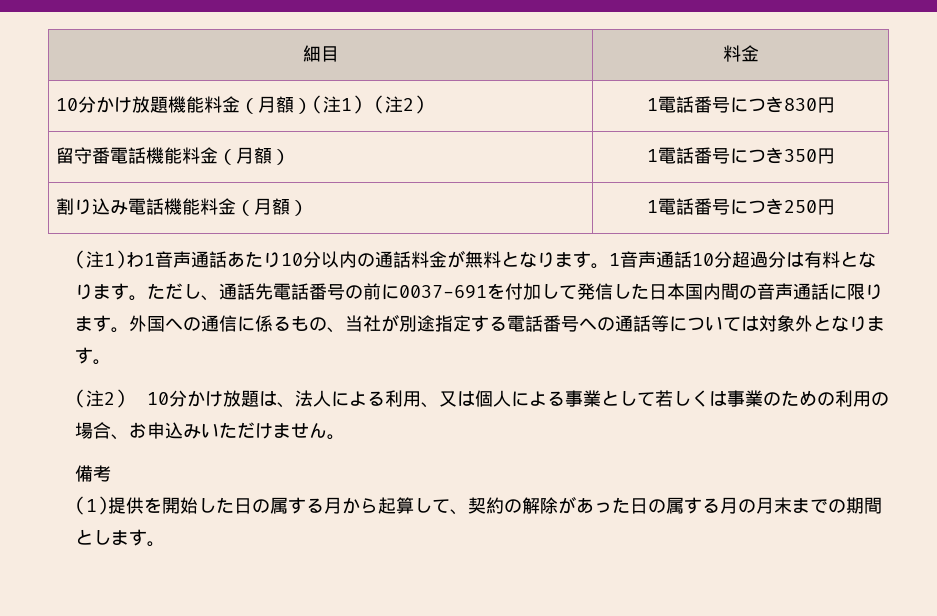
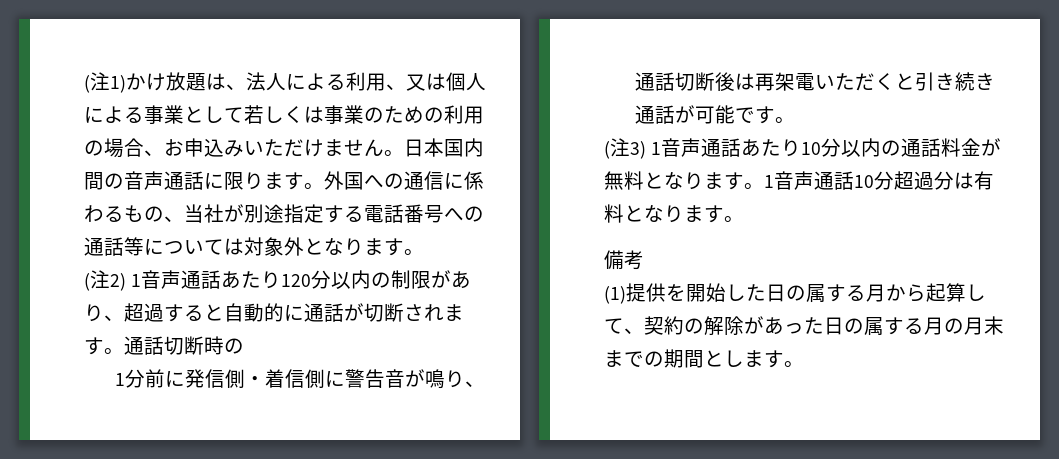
- 細目 | 料金
- 10分かけ放題機能料金（月額）(注1) (注2) | 1電話番号につき830円
- 留守番電話機能料金（月額） | 1電話番号につき350円
- 割り込み電話機能料金（月額） | 1電話番号につき250円
- (注1)わ1音声通話あたり10分以内の通話料金が無料となります。1音声通話10分超過分は有料となります。ただし、通話先電話番号の前に0037-691を付加して発信した日本国内間の音声通話に限ります。外国への通信に係るもの、当社が別途指定する電話番号への通話等については対象外となります。
- (注2) 10分かけ放題は、法人による利用、又は個人による事業として若しくは事業のための利用の場合、お申込みいただけません。
+ (注1)かけ放題は、法人による利用、又は個人による事業として若しくは事業のための利用の場合、お申込みいただけません。日本国内間の音声通話に限ります。外国への通信に係わるもの、当社が別途指定する電話番号への通話等については対象外となります。
+ (注2) 1音声通話あたり120分以内の制限があり、超過すると自動的に通話が切断されます。通話切断時の
+ 1分前に発信側・着信側に警告音が鳴り、通話切断後は再架電いただくと引き続き通話が可能です。
+ (注3) 1音声通話あたり10分以内の通話料金が無料となります。1音声通話10分超過分は有料となります。

